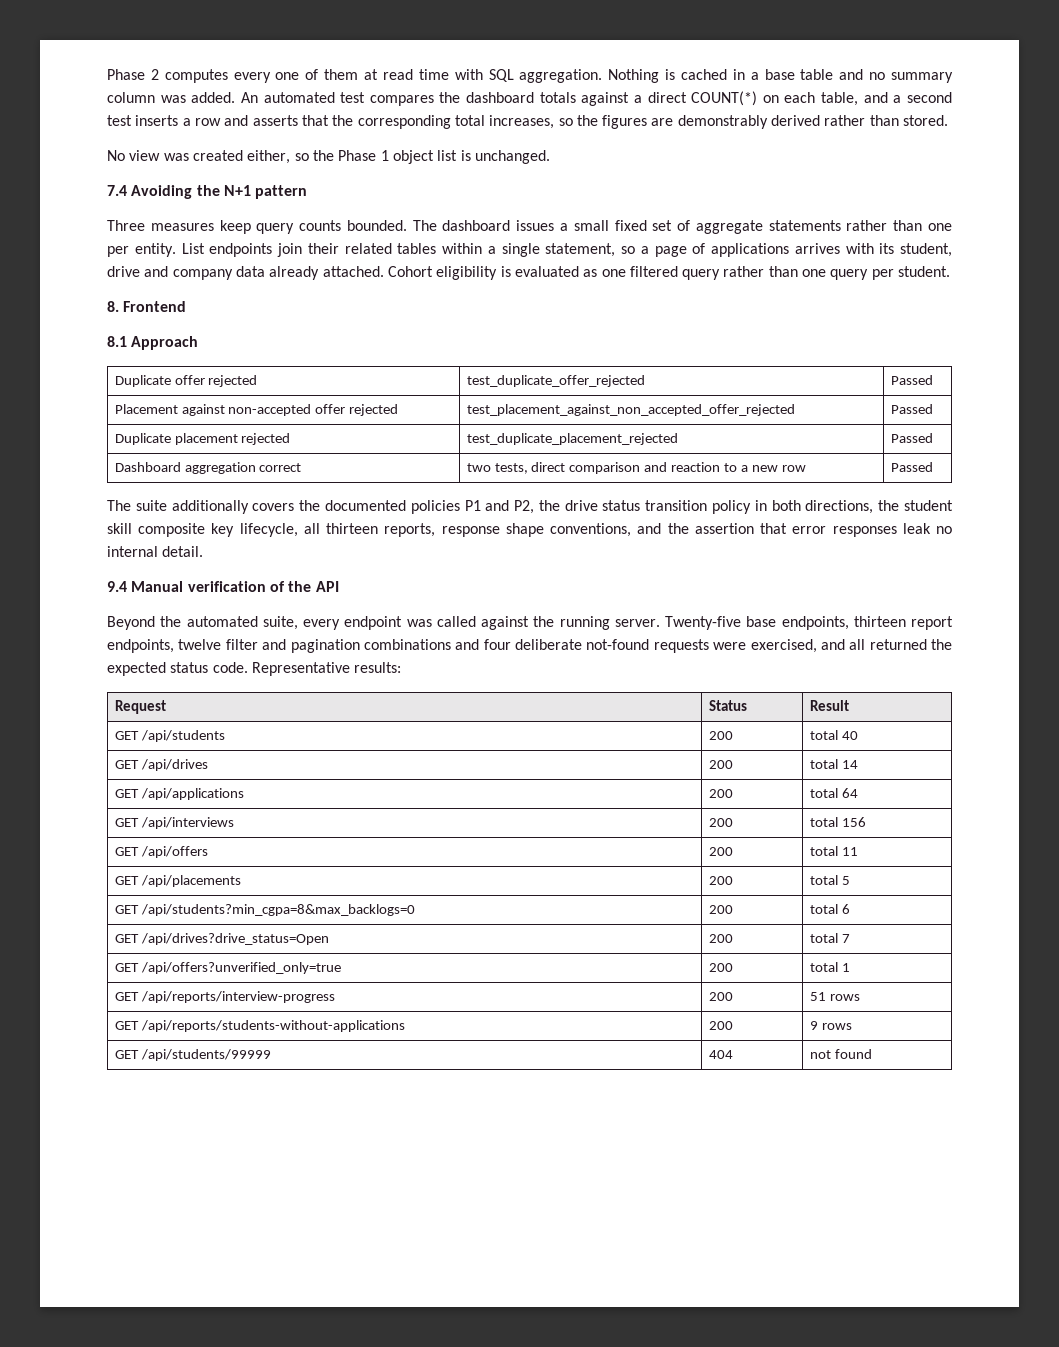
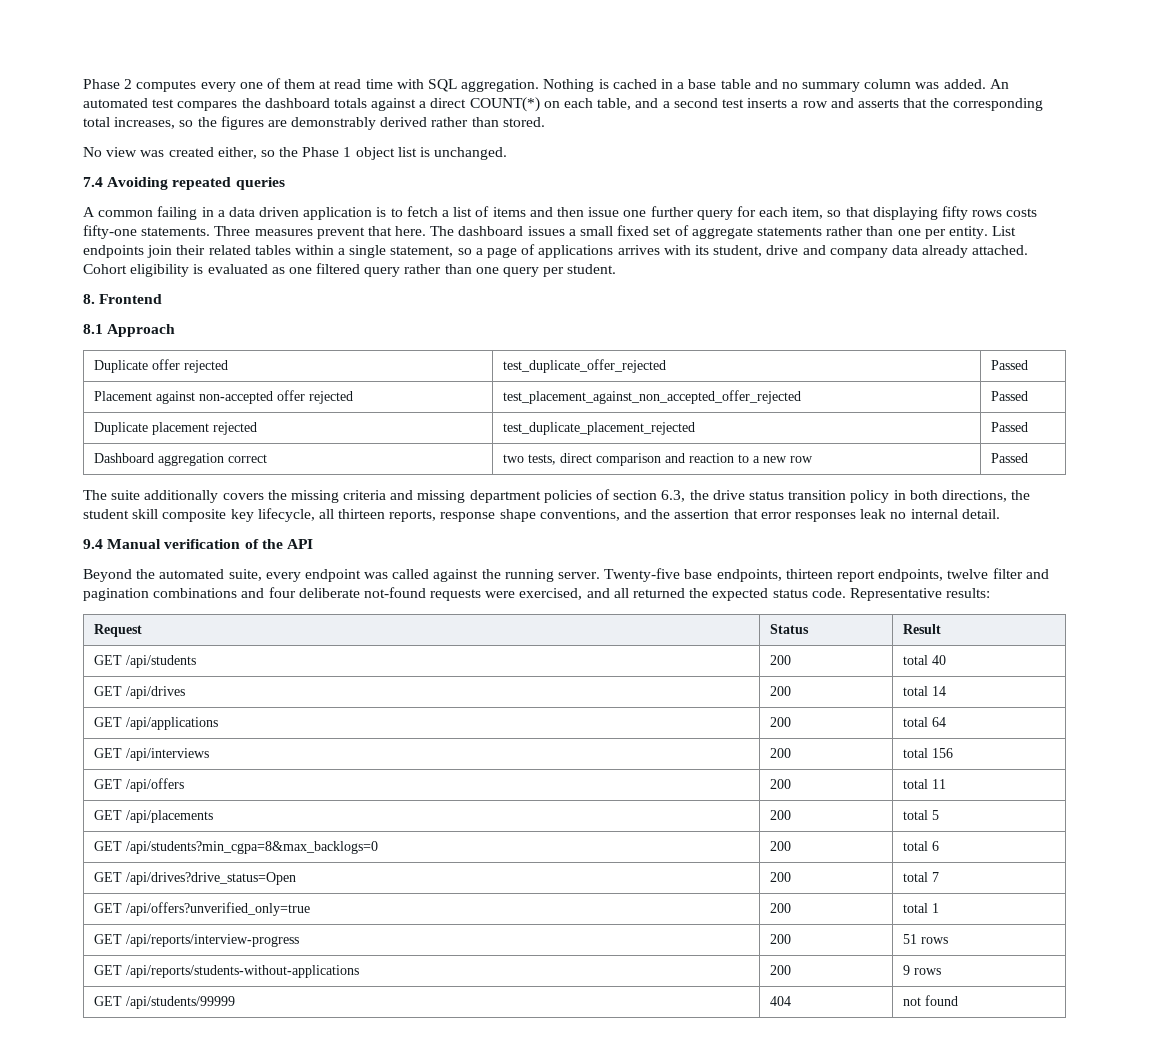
- 7.4 Avoiding the N+1 pattern
- Three measures keep query counts bounded.
+ 7.4 Avoiding repeated queries
+ A common failing in a data driven application is to fetch a list of items and then issue one further query for each item, so that displaying fifty rows costs fifty-one statements. Three measures prevent that here.
- The suite additionally covers the documented policies P1 and P2, the drive status transition policy in both directions, the student skill composite key lifecycle, all thirteen reports, response shape conventions, and the assertion that error responses leak no internal detail.
+ The suite additionally covers the missing criteria and missing department policies of section 6.3, the drive status transition policy in both directions, the student skill composite key lifecycle, all thirteen reports, response shape conventions, and the assertion that error responses leak no internal detail.

